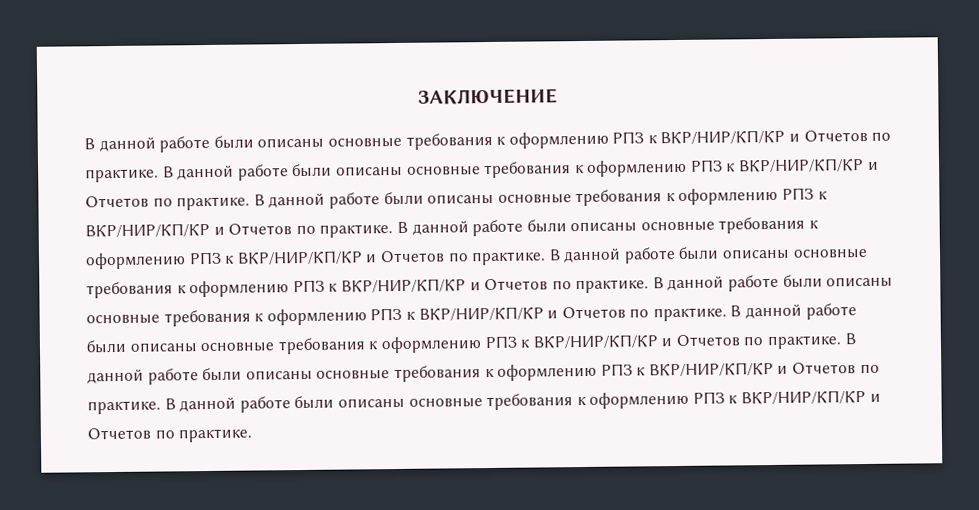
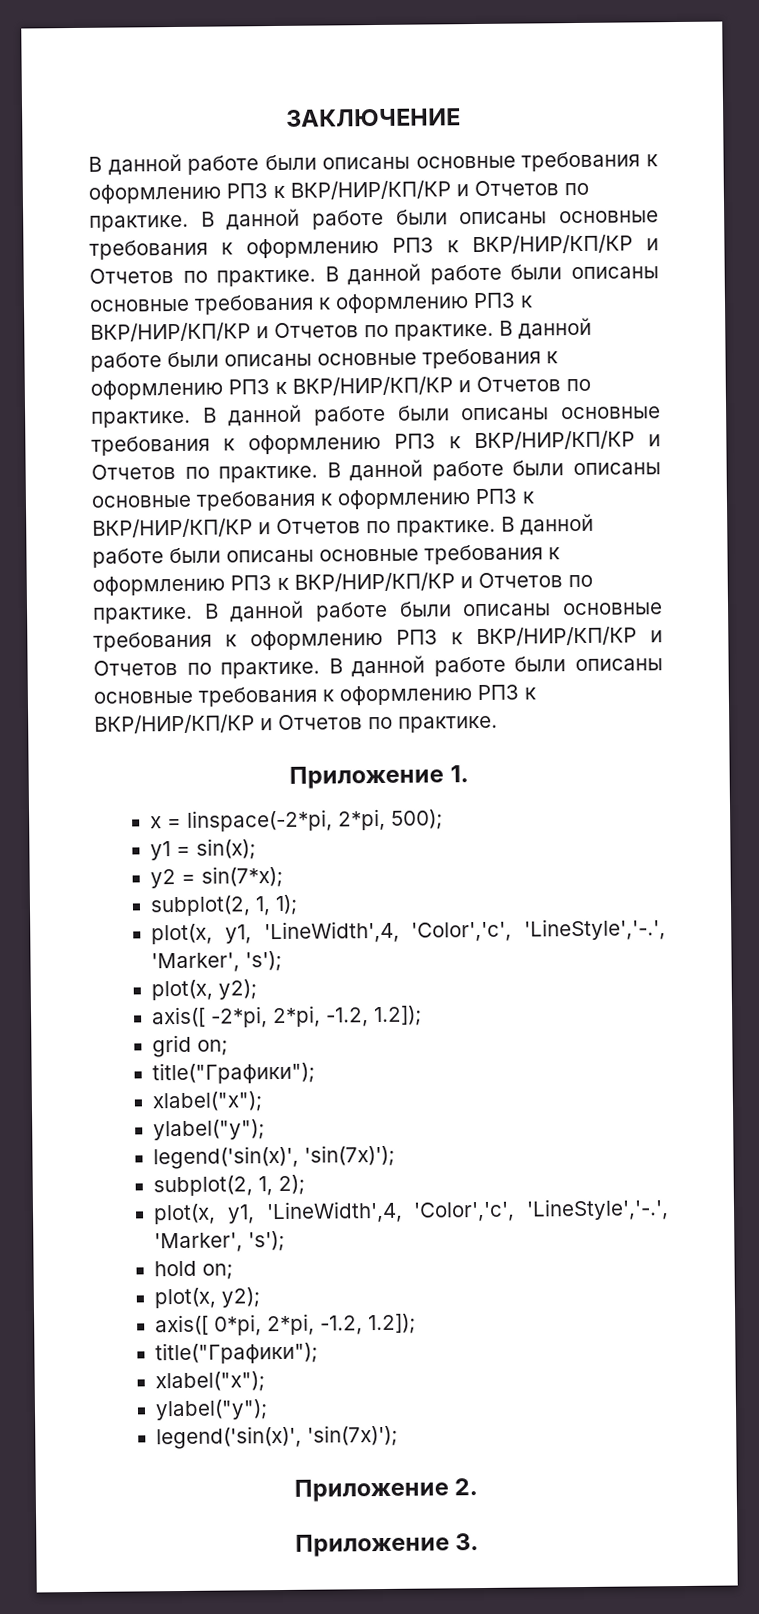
+ Приложение 1.
+ x = linspace(-2*pi, 2*pi, 500);
+ y1 = sin(x);
+ y2 = sin(7*x);
+ subplot(2, 1, 1);
+ plot(x, y1, 'LineWidth',4, 'Color','c', 'LineStyle','-.', 'Marker', 's');
+ plot(x, y2);
+ axis([ -2*pi, 2*pi, -1.2, 1.2]);
+ grid on;
+ title("Графики");
+ xlabel("x");
+ ylabel("y");
+ legend('sin(x)', 'sin(7x)');
+ subplot(2, 1, 2);
+ plot(x, y1, 'LineWidth',4, 'Color','c', 'LineStyle','-.', 'Marker', 's');
+ hold on;
+ plot(x, y2);
+ axis([ 0*pi, 2*pi, -1.2, 1.2]);
+ title("Графики");
+ xlabel("x");
+ ylabel("y");
+ legend('sin(x)', 'sin(7x)');
+ Приложение 2.
+ Приложение 3.

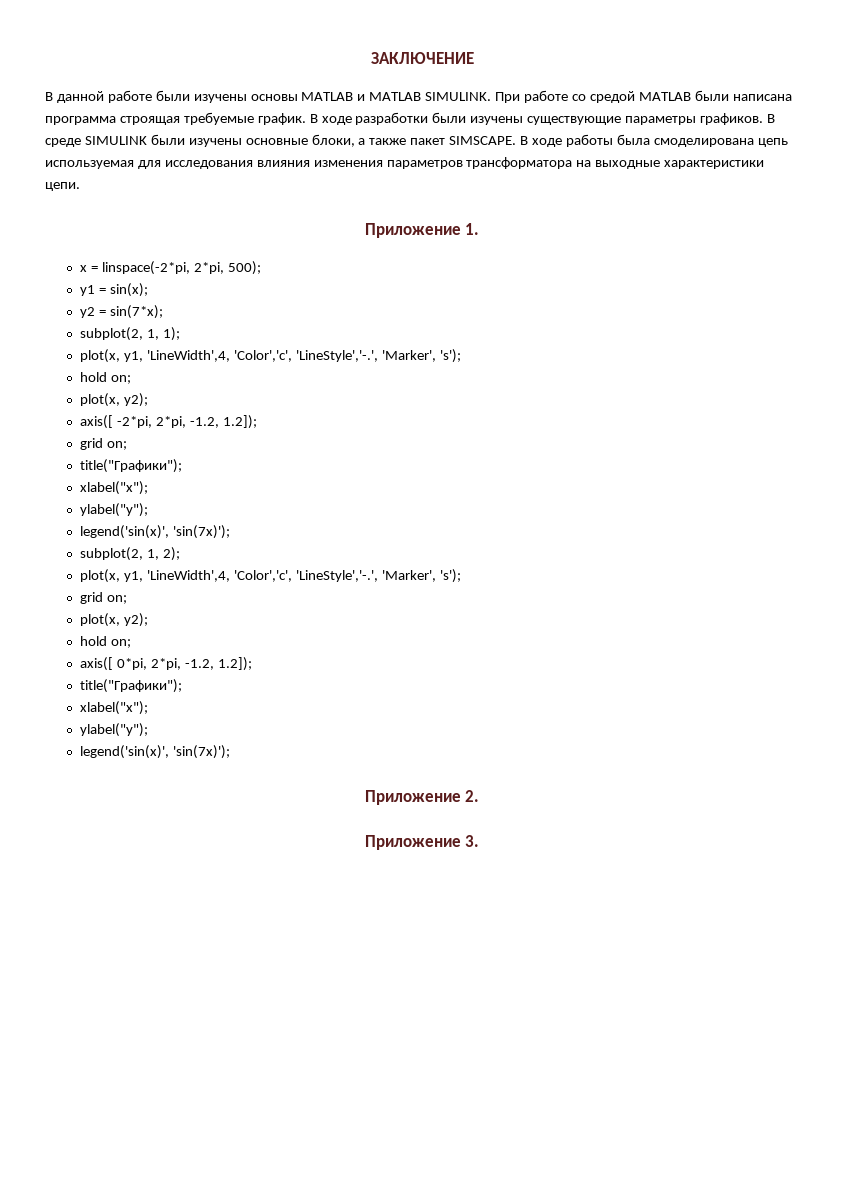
- В данной работе были описаны основные требования к оформлению РПЗ к ВКР/НИР/КП/КР и Отчетов по практике. В данной работе были описаны основные требования к оформлению РПЗ к ВКР/НИР/КП/КР и Отчетов по практике. В данной работе были описаны основные требования к оформлению РПЗ к ВКР/НИР/КП/КР и Отчетов по практике. В данной работе были описаны основные требования к оформлению РПЗ к ВКР/НИР/КП/КР и Отчетов по практике. В данной работе были описаны основные требования к оформлению РПЗ к ВКР/НИР/КП/КР и Отчетов по практике. В данной работе были описаны основные требования к оформлению РПЗ к ВКР/НИР/КП/КР и Отчетов по практике. В данной работе были описаны основные требования к оформлению РПЗ к ВКР/НИР/КП/КР и Отчетов по практике. В данной работе были описаны основные требования к оформлению РПЗ к ВКР/НИР/КП/КР и Отчетов по практике. В данной работе были описаны основные требования к оформлению РПЗ к ВКР/НИР/КП/КР и Отчетов по практике.
+ В данной работе были изучены основы MATLAB и MATLAB SIMULINK. При работе со средой MATLAB были написана программа строящая требуемые график. В ходе разработки были изучены существующие параметры графиков. В среде SIMULINK были изучены основные блоки, а также пакет SIMSCAPE. В ходе работы была смоделирована цепь используемая для исследования влияния изменения параметров трансформатора на выходные характеристики цепи.
  subplot(2, 1, 1);
  plot(x, y1, 'LineWidth',4, 'Color','c', 'LineStyle','-.', 'Marker', 's');
+ hold on;
  subplot(2, 1, 2);
  plot(x, y1, 'LineWidth',4, 'Color','c', 'LineStyle','-.', 'Marker', 's');
+ grid on;
+ plot(x, y2);
  hold on;
- plot(x, y2);

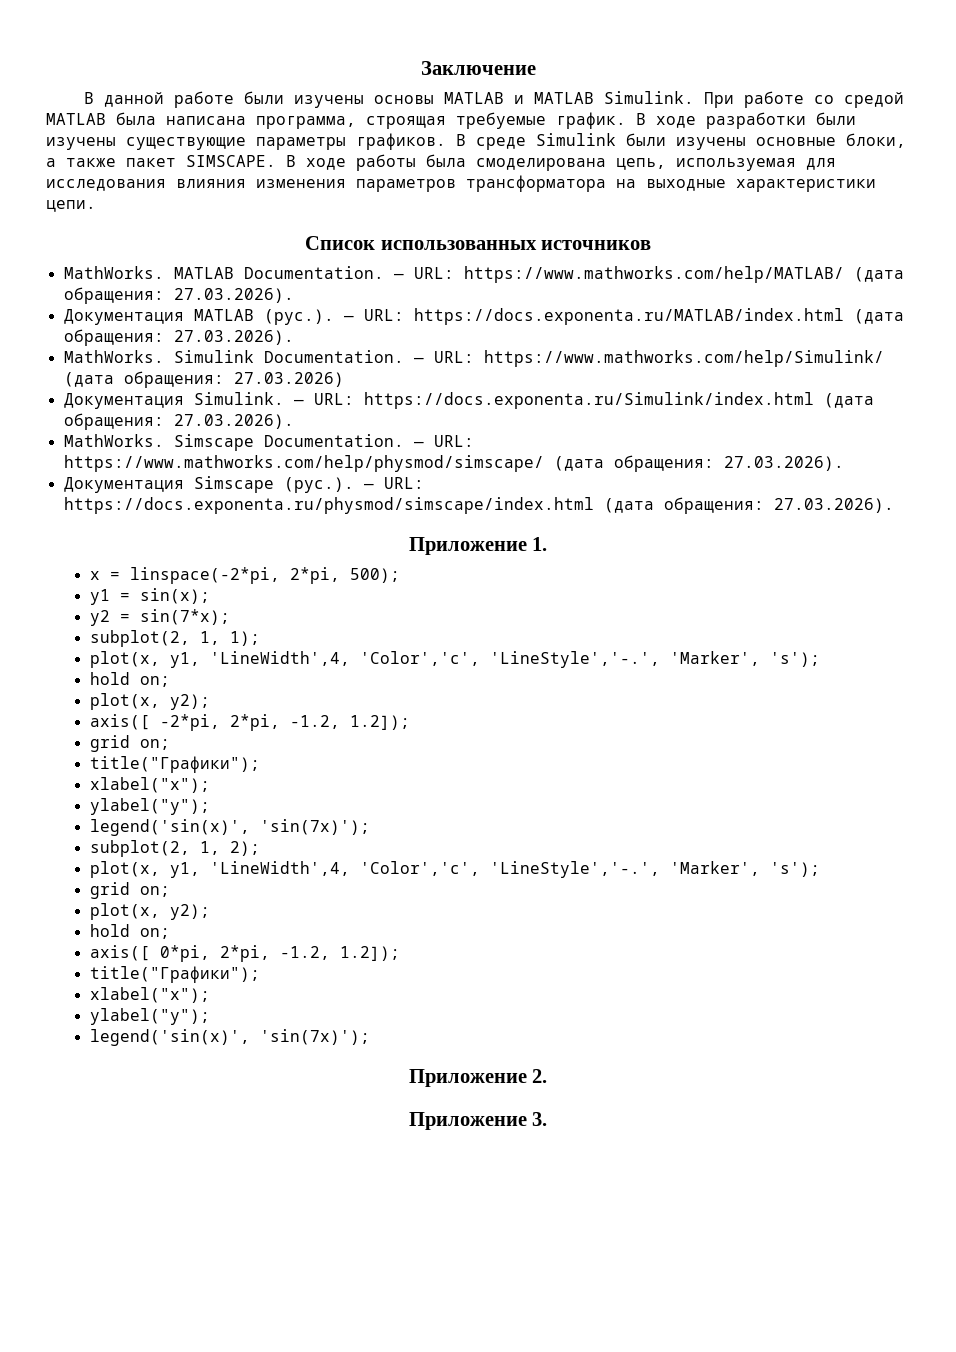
- ЗАКЛЮЧЕНИЕ
+ Заключение
- В данной работе были изучены основы MATLAB и MATLAB SIMULINK.
+ В данной работе были изучены основы MATLAB и MATLAB Simulink.
- При работе со средой MATLAB были написана программа строящая требуемые график.
+ При работе со средой MATLAB была написана программа, строящая требуемые график.
- В среде SIMULINK были изучены основные блоки, а также пакет SIMSCAPE.
+ В среде Simulink были изучены основные блоки, а также пакет SIMSCAPE.
- В ходе работы была смоделирована цепь используемая для исследования влияния изменения параметров трансформатора на выходные характеристики цепи.
+ В ходе работы была смоделирована цепь, используемая для исследования влияния изменения параметров трансформатора на выходные характеристики цепи.
+ Список использованных источников
+ MathWorks. MATLAB Documentation. — URL: https://www.mathworks.com/help/MATLAB/ (дата обращения: 27.03.2026).
+ Документация MATLAB (рус.). — URL: https://docs.exponenta.ru/MATLAB/index.html (дата обращения: 27.03.2026).
+ MathWorks. Simulink Documentation. — URL: https://www.mathworks.com/help/Simulink/ (дата обращения: 27.03.2026)
+ Документация Simulink. — URL: https://docs.exponenta.ru/Simulink/index.html (дата обращения: 27.03.2026).
+ MathWorks. Simscape Documentation. — URL: https://www.mathworks.com/help/physmod/simscape/ (дата обращения: 27.03.2026).
+ Документация Simscape (рус.). — URL: https://docs.exponenta.ru/physmod/simscape/index.html (дата обращения: 27.03.2026).

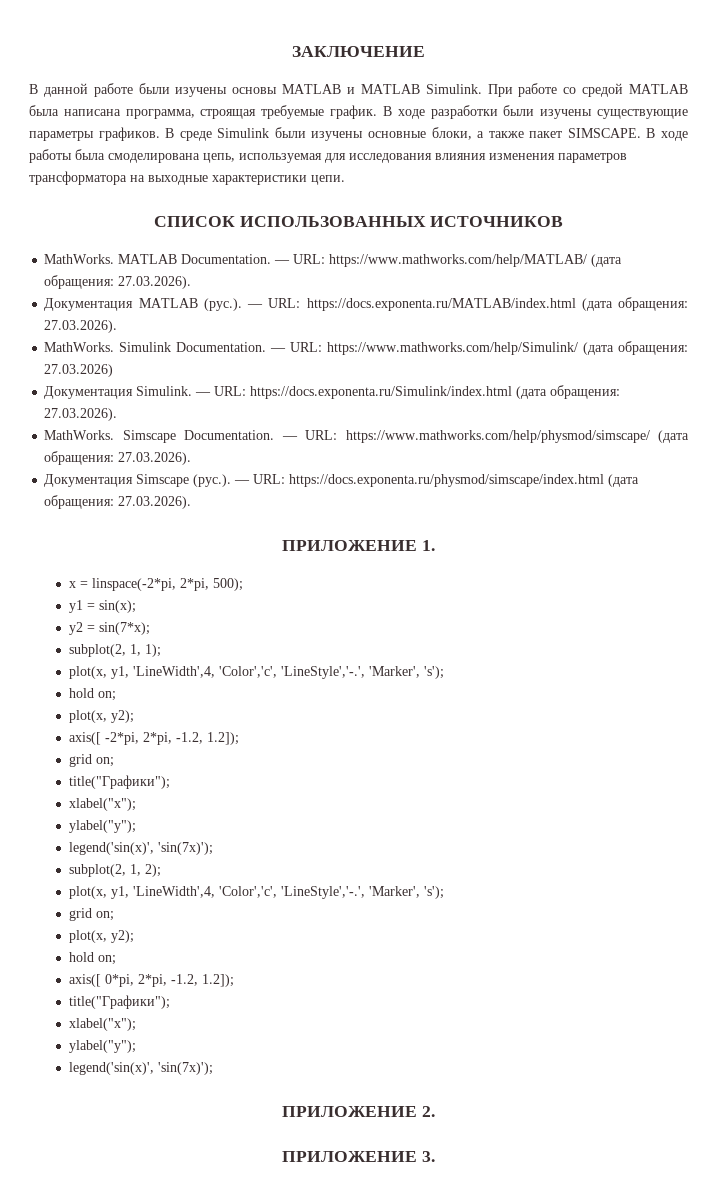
- Заключение
+ ЗАКЛЮЧЕНИЕ
- Список использованных источников
+ СПИСОК ИСПОЛЬЗОВАННЫХ ИСТОЧНИКОВ
- Приложение 1.
+ ПРИЛОЖЕНИЕ 1.
- Приложение 2.
+ ПРИЛОЖЕНИЕ 2.
- Приложение 3.
+ ПРИЛОЖЕНИЕ 3.

